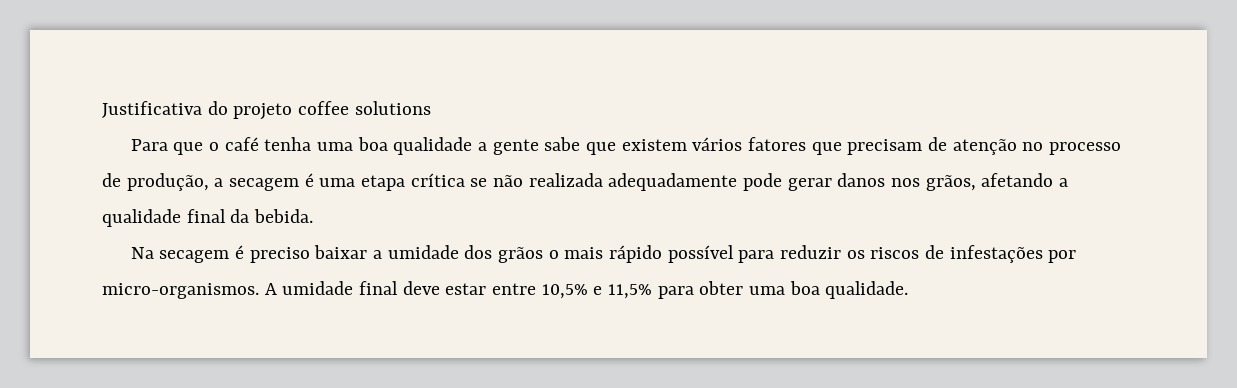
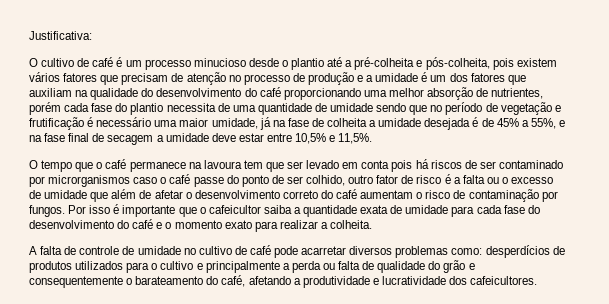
- Justificativa do projeto coffee solutions
- Para que o café tenha uma boa qualidade a gente sabe que existem vários fatores que precisam de atenção no processo de produção, a secagem é uma etapa crítica se não realizada adequadamente pode gerar danos nos grãos, afetando a qualidade final da bebida.
- Na secagem é preciso baixar a umidade dos grãos o mais rápido possível para reduzir os riscos de infestações por micro-organismos. A umidade final deve estar entre 10,5% e 11,5% para obter uma boa qualidade.
+ Justificativa:
+ O cultivo de café é um processo minucioso desde o plantio até a pré-colheita e pós-colheita, pois existem vários fatores que precisam de atenção no processo de produção e a umidade é um dos fatores que auxiliam na qualidade do desenvolvimento do café proporcionando uma melhor absorção de nutrientes, porém cada fase do plantio necessita de uma quantidade de umidade sendo que no período de vegetação e frutificação é necessário uma maior umidade, já na fase de colheita a umidade desejada é de 45% a 55%, e na fase final de secagem a umidade deve estar entre 10,5% e 11,5%.
+ O tempo que o café permanece na lavoura tem que ser levado em conta pois há riscos de ser contaminado por microrganismos caso o café passe do ponto de ser colhido, outro fator de risco é a falta ou o excesso de umidade que além de afetar o desenvolvimento correto do café aumentam o risco de contaminação por fungos. Por isso é importante que o cafeicultor saiba a quantidade exata de umidade para cada fase do desenvolvimento do café e o momento exato para realizar a colheita.
+ A falta de controle de umidade no cultivo de café pode acarretar diversos problemas como: desperdícios de produtos utilizados para o cultivo e principalmente a perda ou falta de qualidade do grão e consequentemente o barateamento do café, afetando a produtividade e lucratividade dos cafeicultores.

